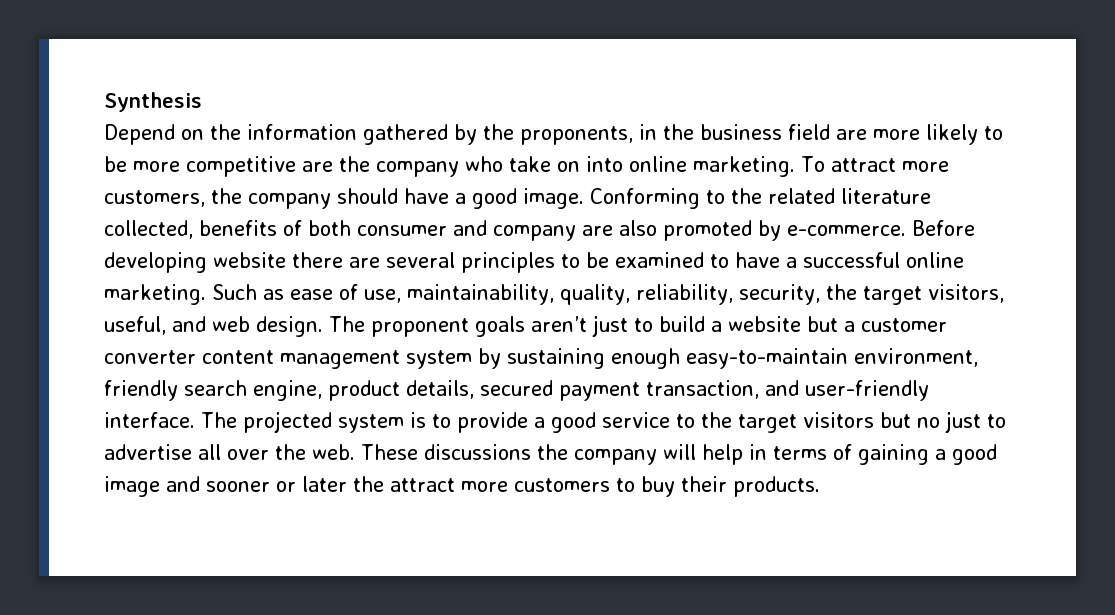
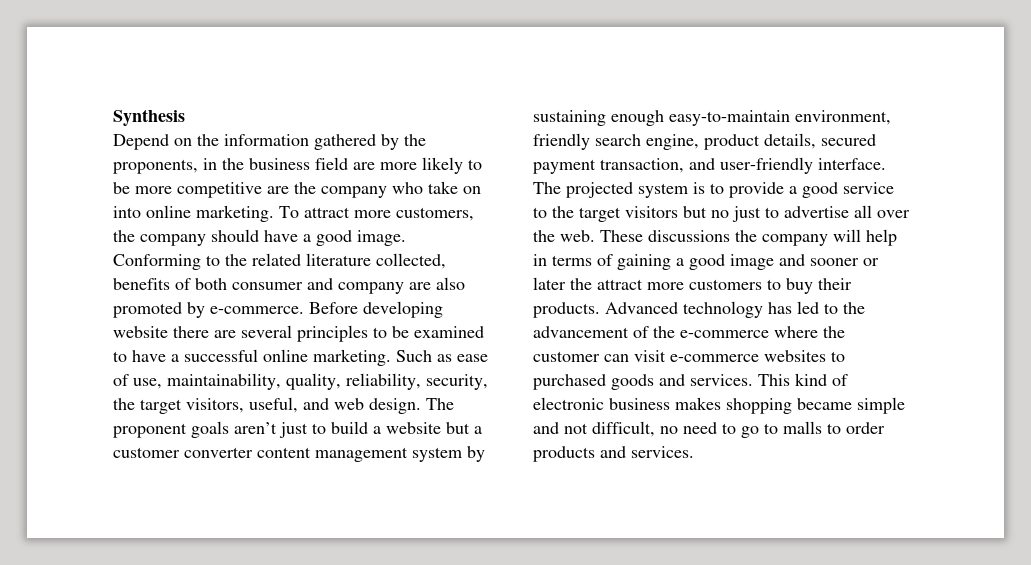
+ Advanced technology has led to the advancement of the e-commerce where the customer can visit e-commerce websites to purchased goods and services. This kind of electronic business makes shopping became simple and not difficult, no need to go to malls to order products and services.

